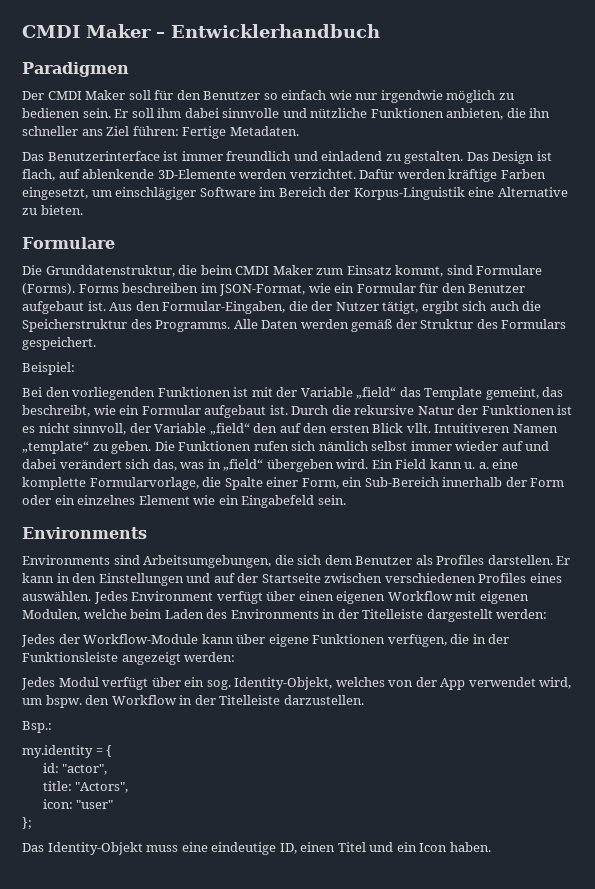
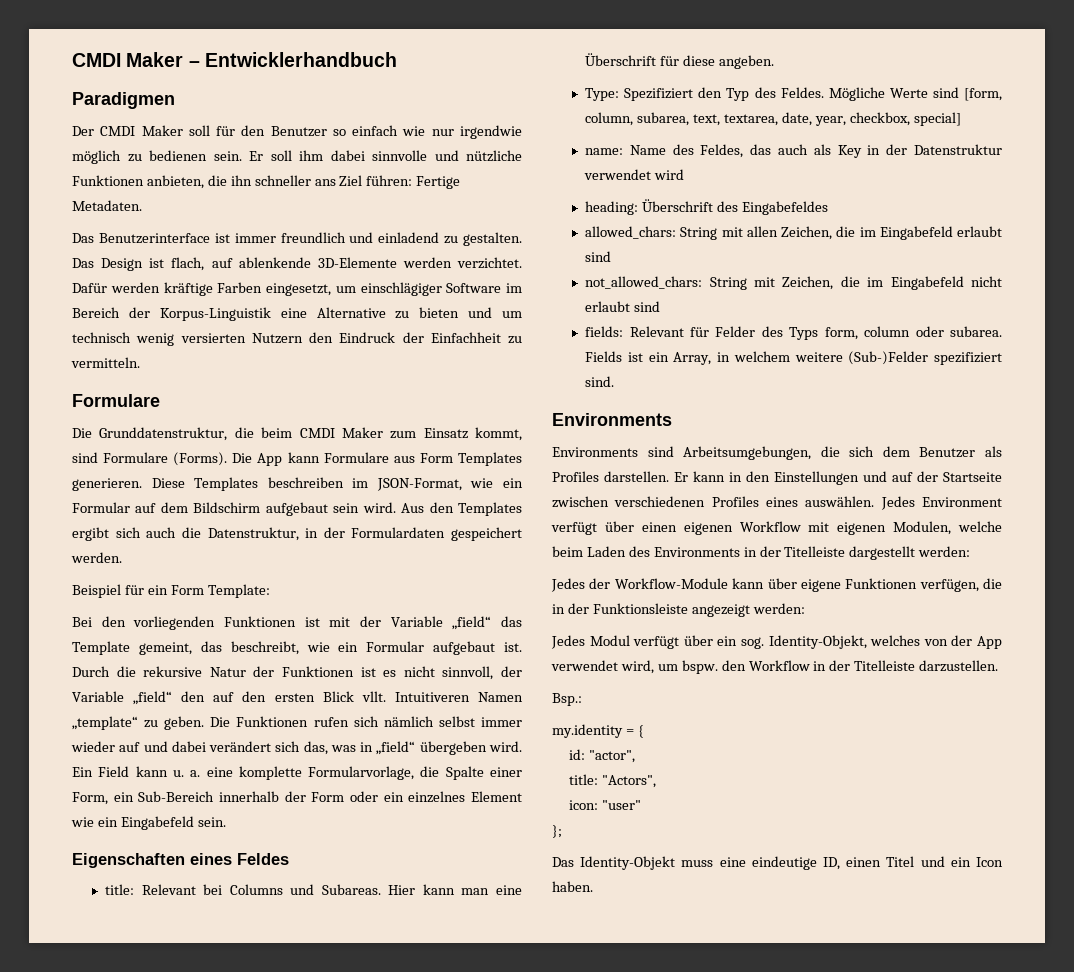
- Dafür werden kräftige Farben eingesetzt, um einschlägiger Software im Bereich der Korpus-Linguistik eine Alternative zu bieten.
+ Dafür werden kräftige Farben eingesetzt, um einschlägiger Software im Bereich der Korpus-Linguistik eine Alternative zu bieten und um technisch wenig versierten Nutzern den Eindruck der Einfachheit zu vermitteln.
- Forms beschreiben im JSON-Format, wie ein Formular für den Benutzer aufgebaut ist. Aus den Formular-Eingaben, die der Nutzer tätigt, ergibt sich auch die Speicherstruktur des Programms. Alle Daten werden gemäß der Struktur des Formulars gespeichert.
- Beispiel:
+ Die App kann Formulare aus Form Templates generieren. Diese Templates beschreiben im JSON-Format, wie ein Formular auf dem Bildschirm aufgebaut sein wird. Aus den Templates ergibt sich auch die Datenstruktur, in der Formulardaten gespeichert werden.
+ Beispiel für ein Form Template:
+ Eigenschaften eines Feldes
+ title: Relevant bei Columns und Subareas. Hier kann man eine Überschrift für diese angeben.
+ Type: Spezifiziert den Typ des Feldes. Mögliche Werte sind [form, column, subarea, text, textarea, date, year, checkbox, special]
+ name: Name des Feldes, das auch als Key in der Datenstruktur verwendet wird
+ heading: Überschrift des Eingabefeldes
+ allowed_chars: String mit allen Zeichen, die im Eingabefeld erlaubt sind
+ not_allowed_chars: String mit Zeichen, die im Eingabefeld nicht erlaubt sind
+ fields: Relevant für Felder des Typs form, column oder subarea. Fields ist ein Array, in welchem weitere (Sub-)Felder spezifiziert sind.

